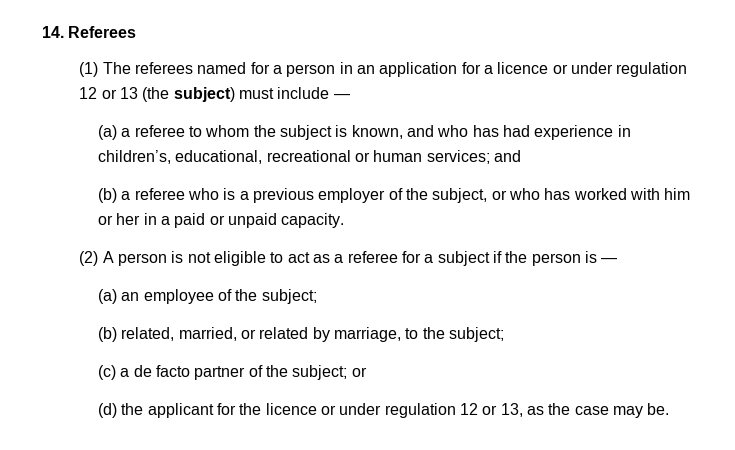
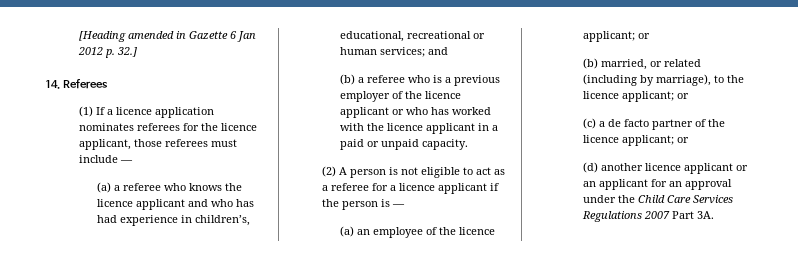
+ [Heading amended in Gazette 6 Jan 2012 p. 32.]
  14. Referees
- (1) The referees named for a person in an application for a licence or under regulation 12 or 13 (the subject) must include —
+ (1) If a licence application nominates referees for the licence applicant, those referees must include —
- (a) a referee to whom the subject is known, and who has had experience in children’s, educational, recreational or human services; and
+ (a) a referee who knows the licence applicant and who has had experience in children’s, educational, recreational or human services; and
- (b) a referee who is a previous employer of the subject, or who has worked with him or her in a paid or unpaid capacity.
+ (b) a referee who is a previous employer of the licence applicant or who has worked with the licence applicant in a paid or unpaid capacity.
- (2) A person is not eligible to act as a referee for a subject if the person is —
+ (2) A person is not eligible to act as a referee for a licence applicant if the person is —
- (a) an employee of the subject;
- (b) related, married, or related by marriage, to the subject;
+ (a) an employee of the licence applicant; or
+ (b) married, or related (including by marriage), to the licence applicant; or
- (c) a de facto partner of the subject; or
+ (c) a de facto partner of the licence applicant; or
- (d) the applicant for the licence or under regulation 12 or 13, as the case may be.
+ (d) another licence applicant or an applicant for an approval under the Child Care Services Regulations 2007 Part 3A.

